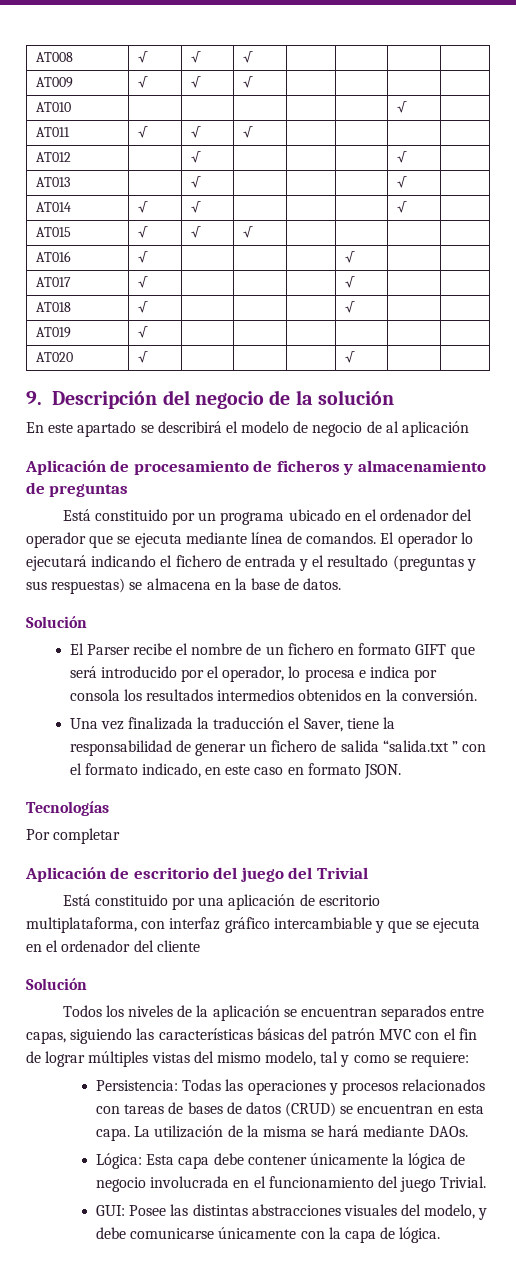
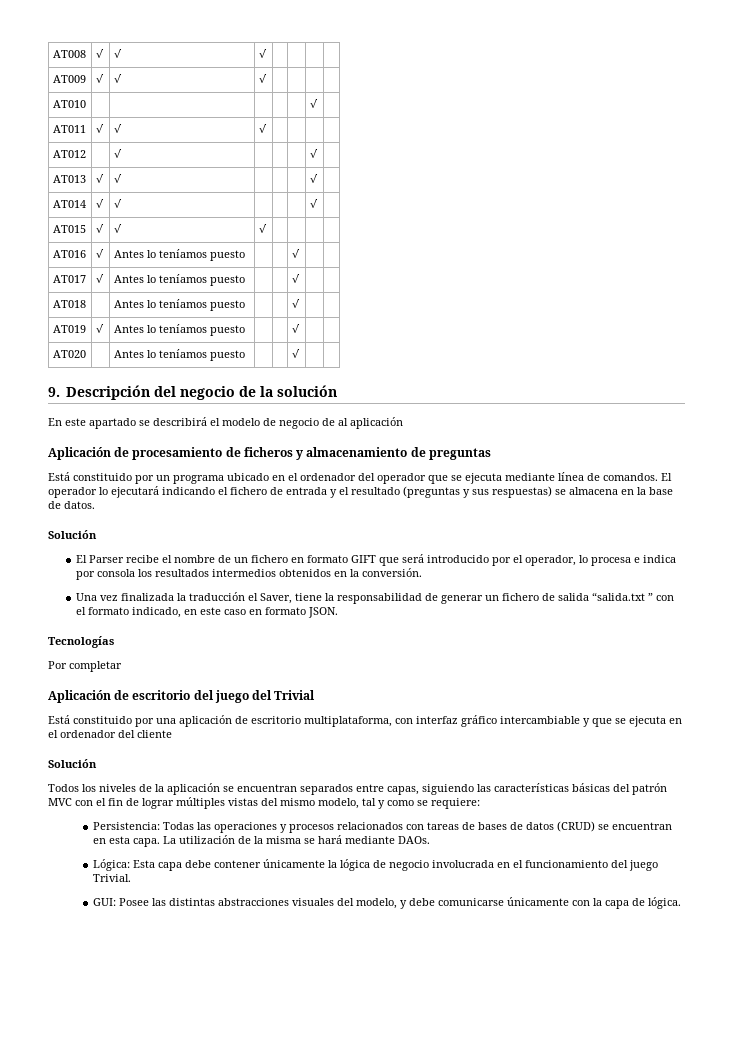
- AT013 | | √ | | | | √ |
+ AT013 | √ | √ | | | | √ |
- AT016 | √ | | | | √ | |
+ AT016 | √ | Antes lo teníamos puesto | | | √ | |
- AT017 | √ | | | | √ | |
- AT018 | √ | | | | √ | |
- AT019 | √ | | | | | |
- AT020 | √ | | | | √ | |
+ AT017 | √ | Antes lo teníamos puesto | | | √ | |
+ AT018 | | Antes lo teníamos puesto | | | √ | |
+ AT019 | √ | Antes lo teníamos puesto | | | √ | |
+ AT020 | | Antes lo teníamos puesto | | | √ | |

